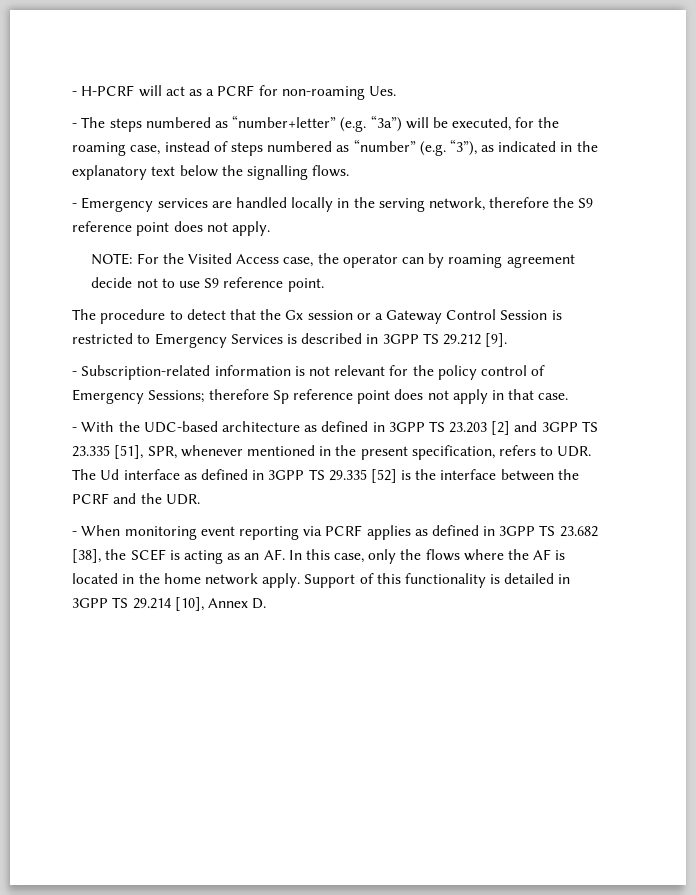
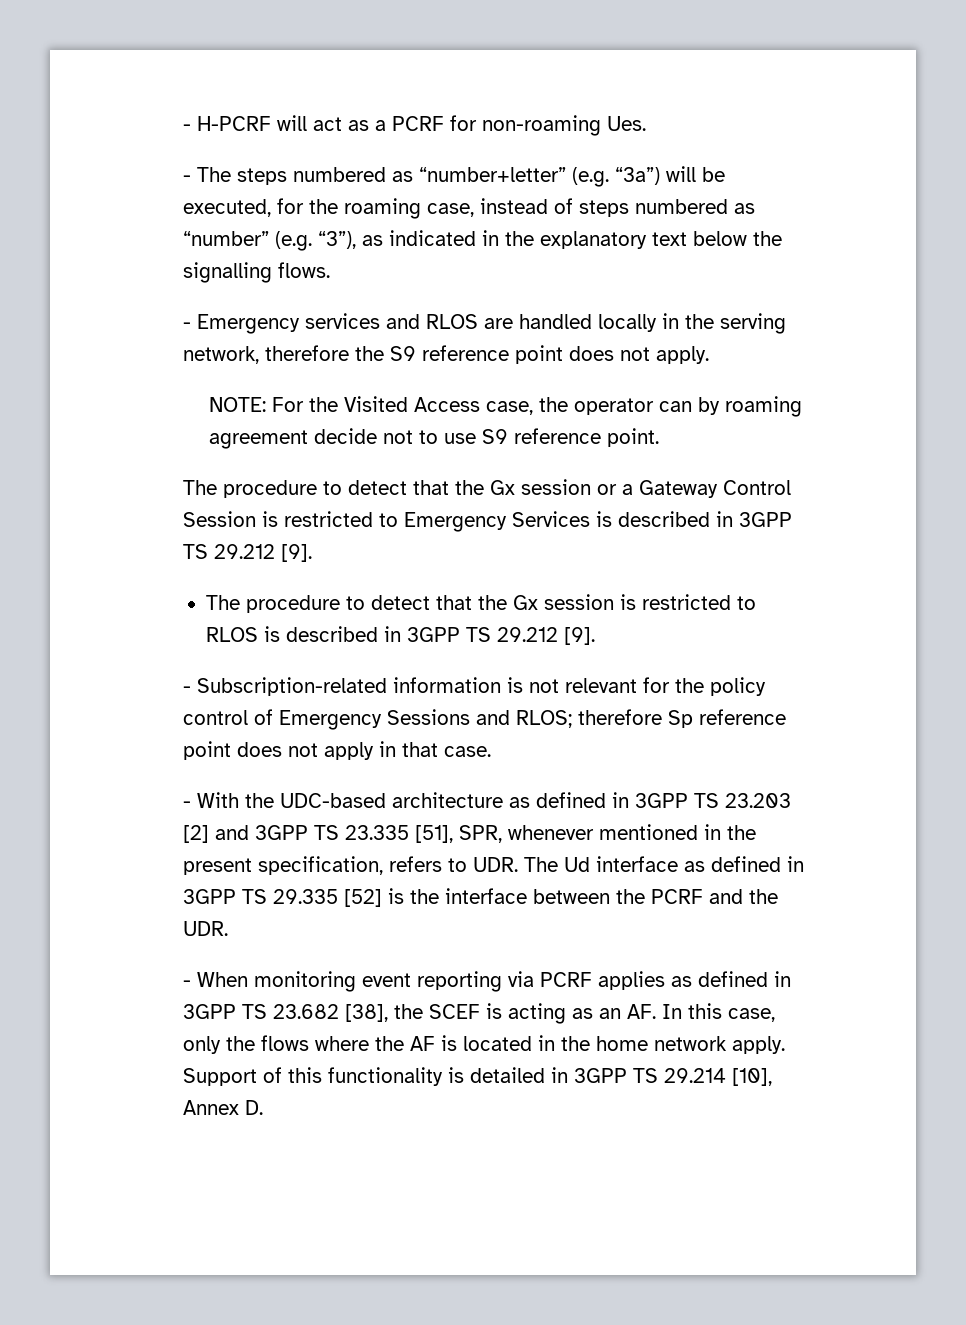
- - Emergency services are handled locally in the serving network, therefore the S9 reference point does not apply.
+ - Emergency services and RLOS are handled locally in the serving network, therefore the S9 reference point does not apply.
+ The procedure to detect that the Gx session is restricted to RLOS is described in 3GPP TS 29.212 [9].
- - Subscription-related information is not relevant for the policy control of Emergency Sessions; therefore Sp reference point does not apply in that case.
+ - Subscription-related information is not relevant for the policy control of Emergency Sessions and RLOS; therefore Sp reference point does not apply in that case.

